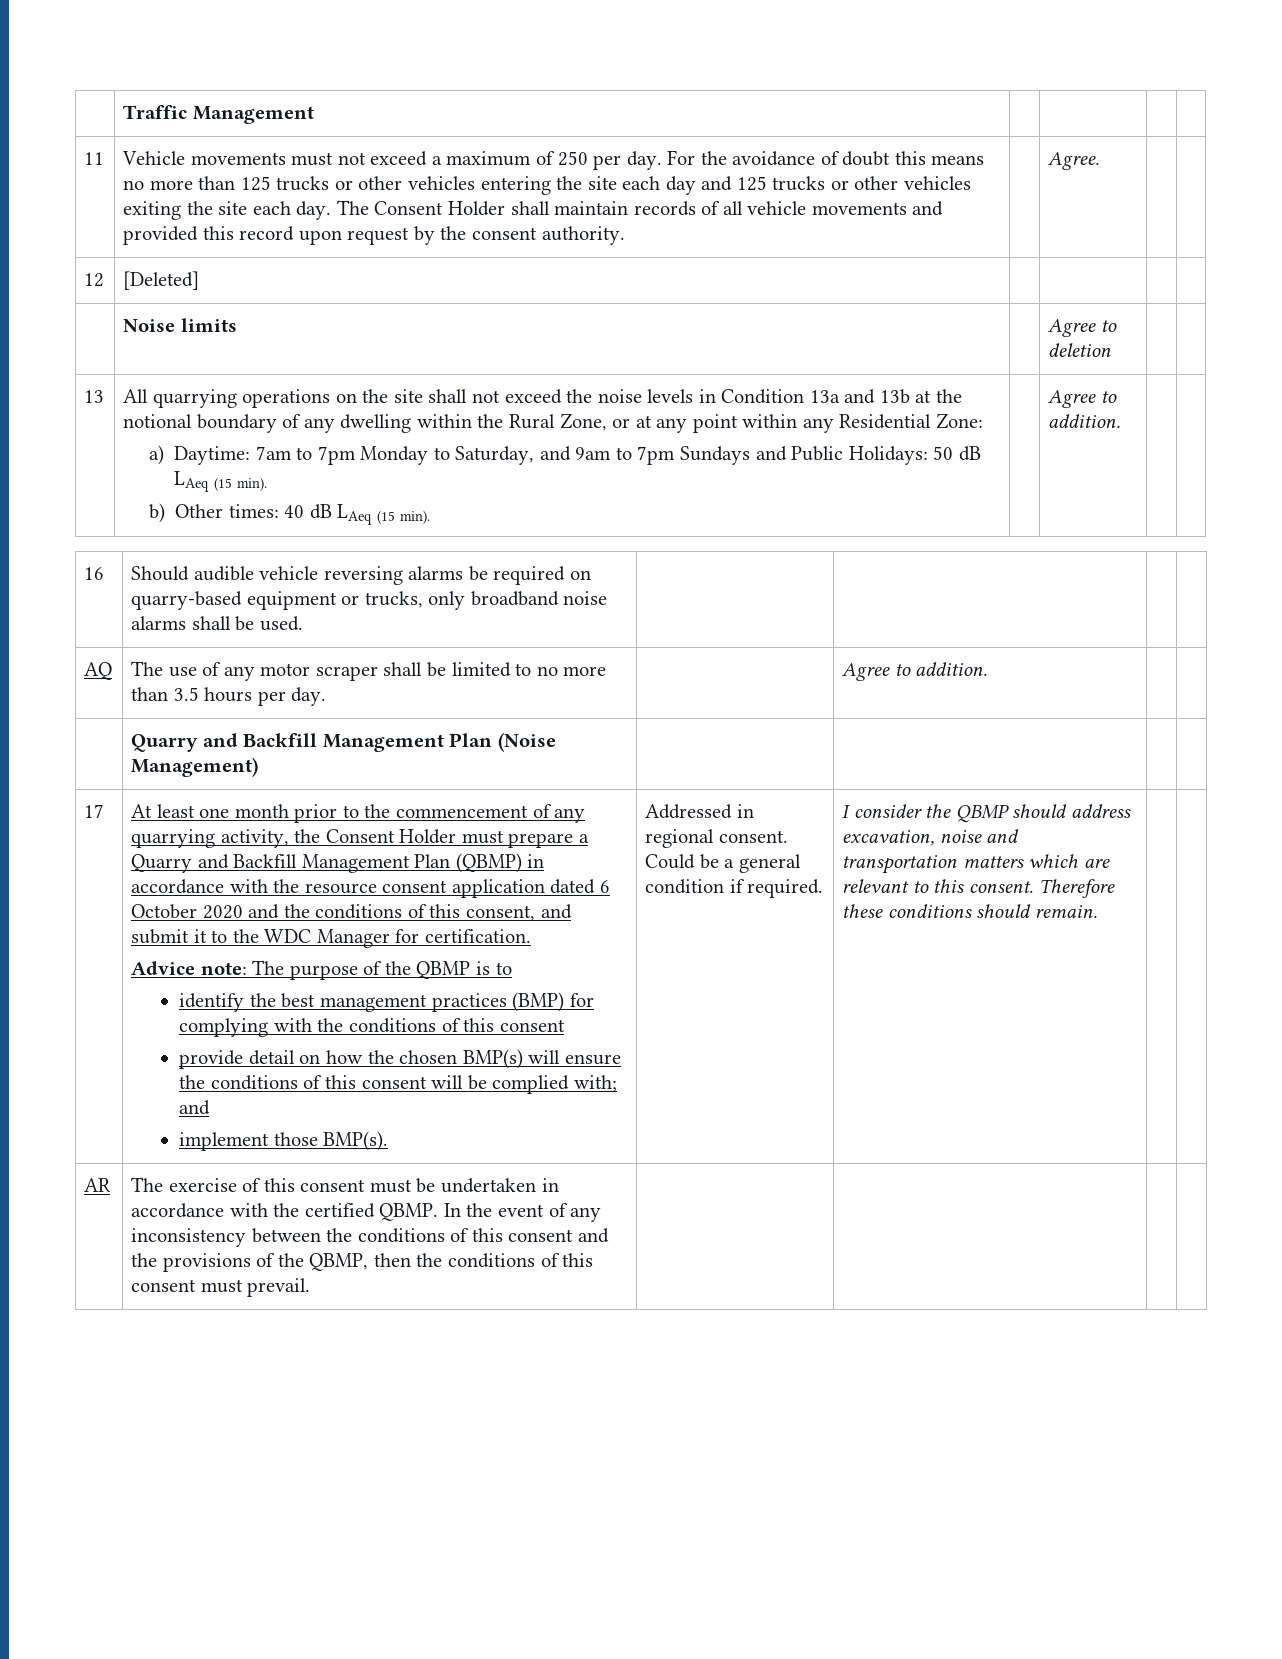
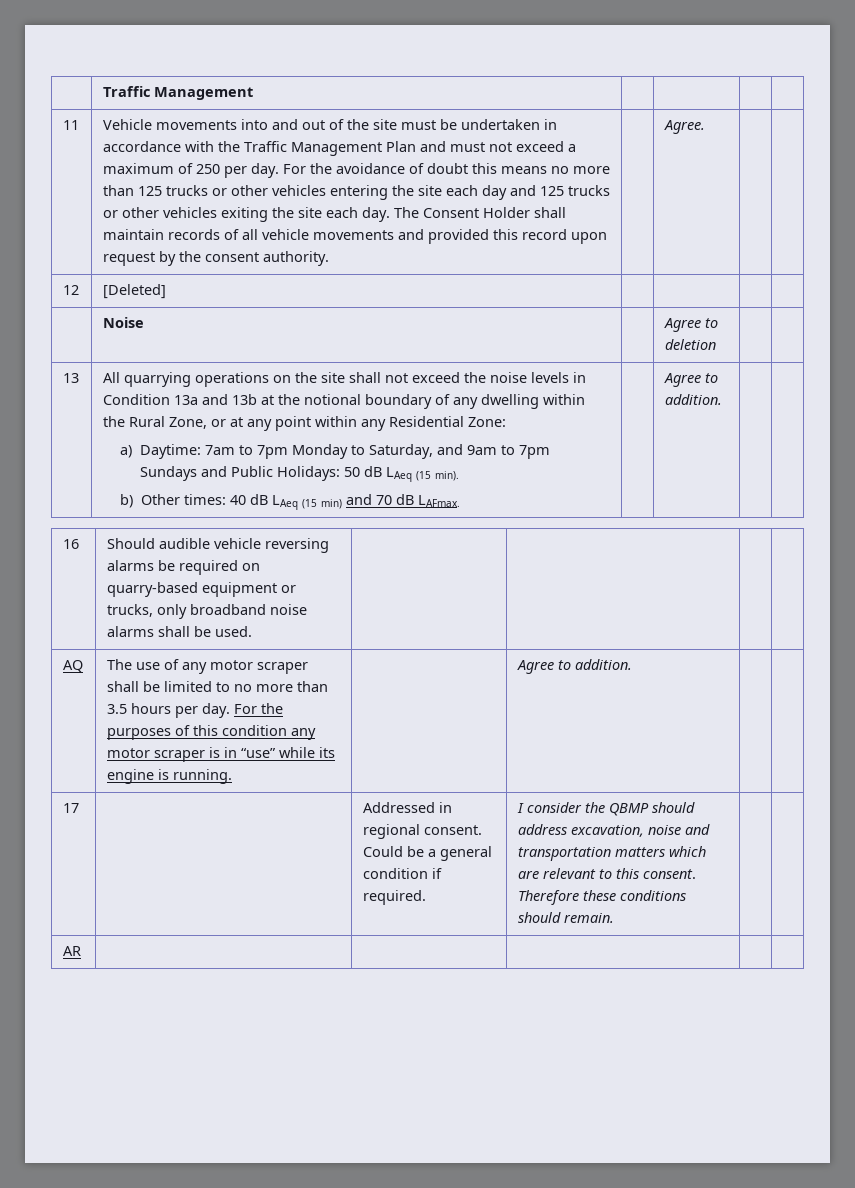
- Vehicle movements must not exceed a maximum of 250 per day.
+ Vehicle movements into and out of the site must be undertaken in accordance with the Traffic Management Plan and must not exceed a maximum of 250 per day.
- | Noise limits | | Agree to deletion | |
+ | Noise | | Agree to deletion | |
- b) Other times: 40 dB LAeq (15 min).
+ b) Other times: 40 dB LAeq (15 min) and 70 dB LAFmax.
- AQ | The use of any motor scraper shall be limited to no more than 3.5 hours per day. | | Agree to addition. | |
- | Quarry and Backfill Management Plan (Noise Management) | | | |
- 17 | At least one month prior to the commencement of any quarrying activity, the Consent Holder must prepare a Quarry and Backfill Management Plan (QBMP) in accordance with the resource consent application dated 6 October 2020 and the conditions of this consent, and submit it to the WDC Manager for certification.
- Advice note: The purpose of the QBMP is to
- identify the best management practices (BMP) for complying with the conditions of this consent
- provide detail on how the chosen BMP(s) will ensure the conditions of this consent will be complied with; and
- implement those BMP(s). | Addressed in regional consent. Could be a general condition if required. | I consider the QBMP should address excavation, noise and transportation matters which are relevant to this consent. Therefore these conditions should remain.
+ AQ | The use of any motor scraper shall be limited to no more than 3.5 hours per day. For the purposes of this condition any motor scraper is in “use” while its engine is running. | | Agree to addition. | |
+ 17 | | Addressed in regional consent. Could be a general condition if required. | I consider the QBMP should address excavation, noise and transportation matters which are relevant to this consent. Therefore these conditions should remain. | |
- The exercise of this consent must be undertaken in accordance with the certified QBMP. In the event of any inconsistency between the conditions of this consent and the provisions of the QBMP, then the conditions of this consent must prevail.

